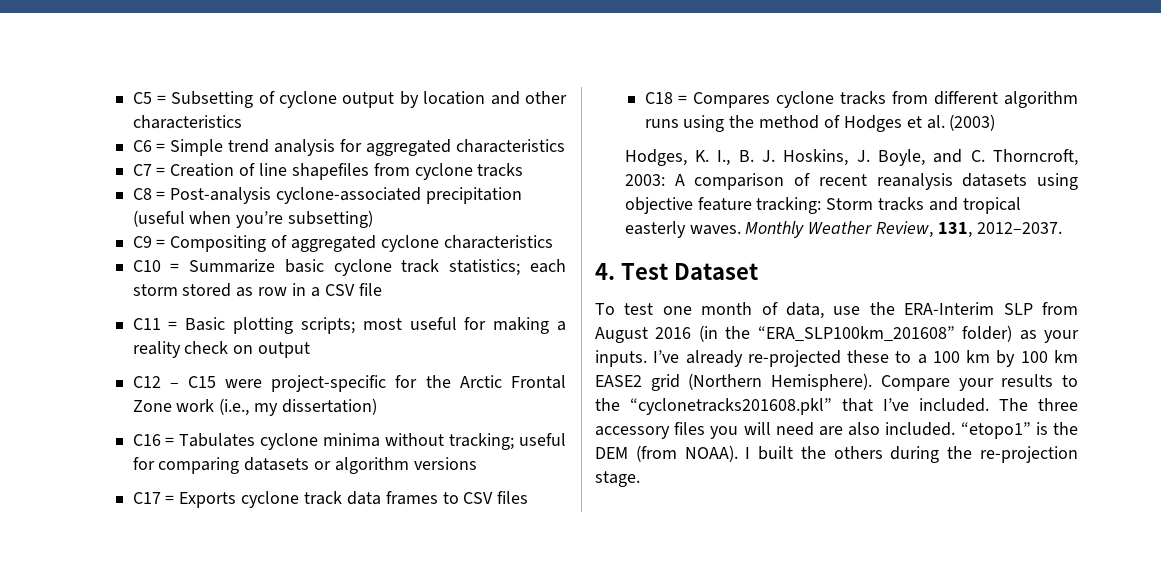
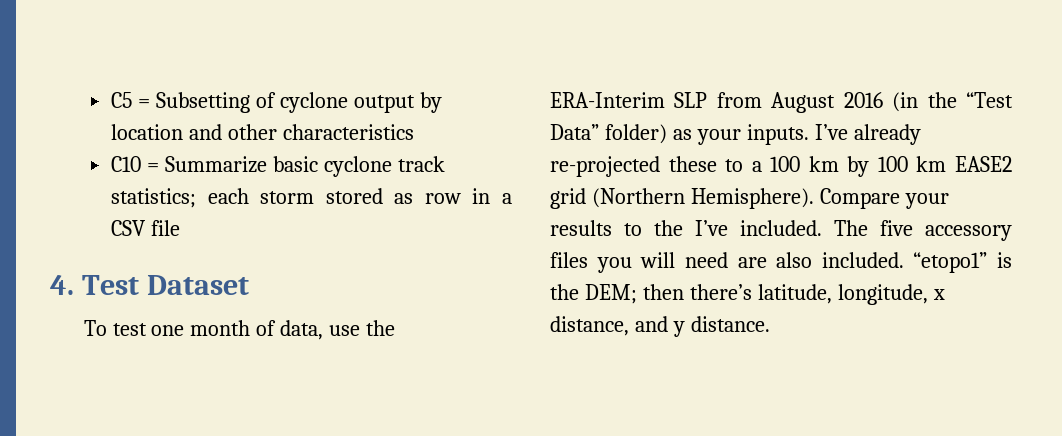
- C6 = Simple trend analysis for aggregated characteristics
- C7 = Creation of line shapefiles from cyclone tracks
- C8 = Post-analysis cyclone-associated precipitation (useful when you’re subsetting)
- C9 = Compositing of aggregated cyclone characteristics
- C11 = Basic plotting scripts; most useful for making a reality check on output
- C12 – C15 were project-specific for the Arctic Frontal Zone work (i.e., my dissertation)
- C16 = Tabulates cyclone minima without tracking; useful for comparing datasets or algorithm versions
- C17 = Exports cyclone track data frames to CSV files
- C18 = Compares cyclone tracks from different algorithm runs using the method of Hodges et al. (2003)
- Hodges, K. I., B. J. Hoskins, J. Boyle, and C. Thorncroft, 2003: A comparison of recent reanalysis datasets using objective feature tracking: Storm tracks and tropical easterly waves. Monthly Weather Review, 131, 2012–2037.
- To test one month of data, use the ERA-Interim SLP from August 2016 (in the “ERA_SLP100km_201608” folder) as your inputs.
+ To test one month of data, use the ERA-Interim SLP from August 2016 (in the “Test Data” folder) as your inputs.
- Compare your results to the “cyclonetracks201608.pkl” that I’ve included.
+ Compare your results to the I’ve included.
- The three accessory files you will need are also included.
+ The five accessory files you will need are also included.
- “etopo1” is the DEM (from NOAA). I built the others during the re-projection stage.
+ “etopo1” is the DEM; then there’s latitude, longitude, x distance, and y distance.

